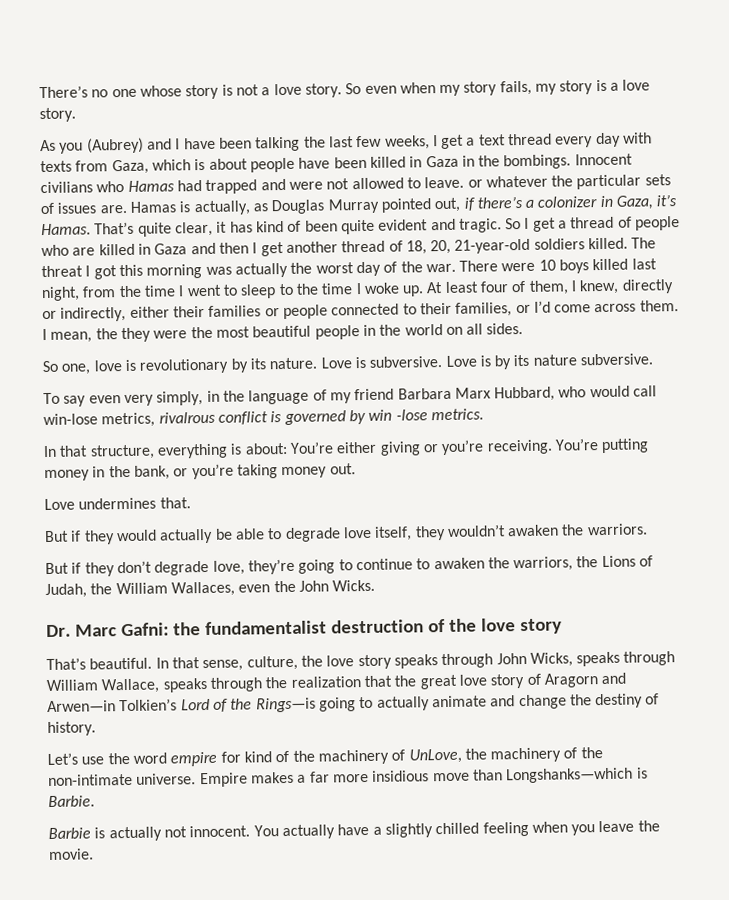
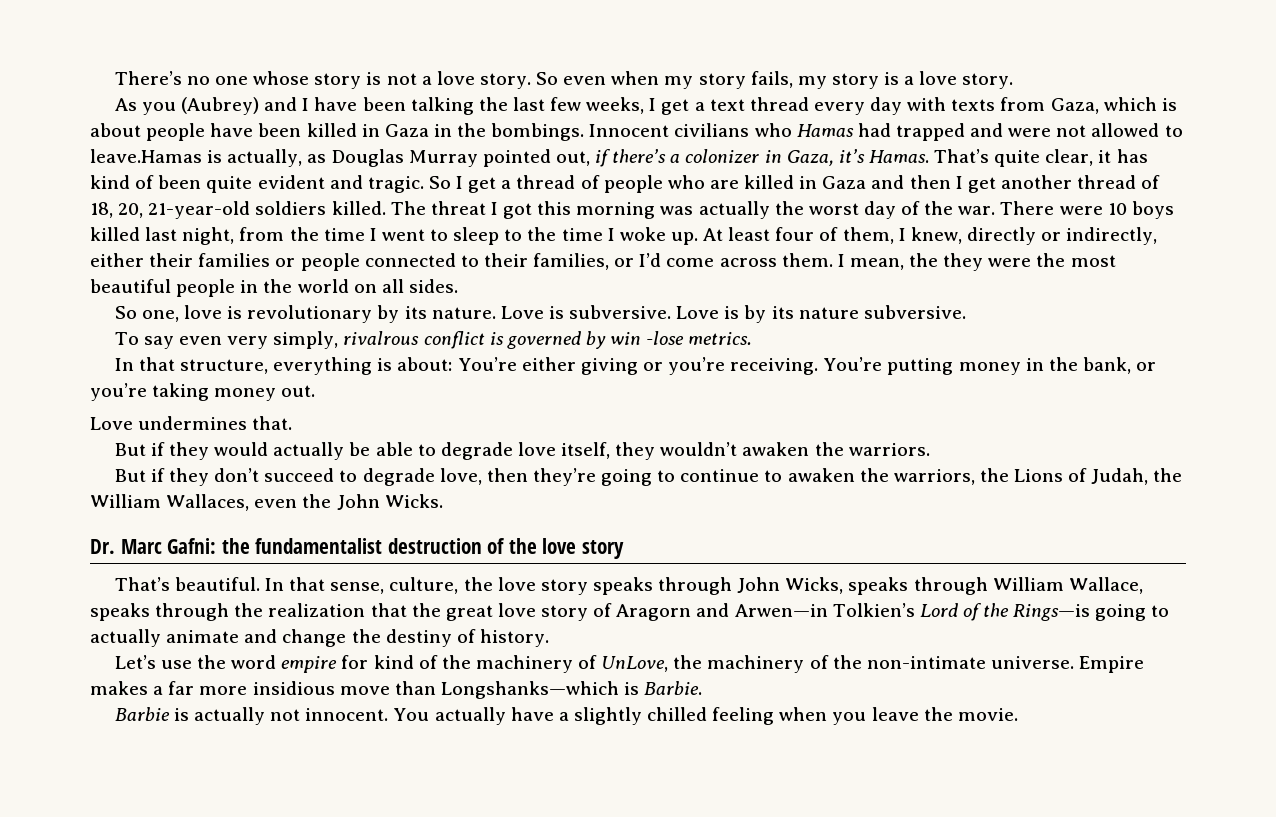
- Innocent civilians who Hamas had trapped and were not allowed to leave. or whatever the particular sets of issues are. Hamas is actually, as Douglas Murray pointed out, if there’s a colonizer in Gaza, it’s Hamas.
+ Innocent civilians who Hamas had trapped and were not allowed to leave.Hamas is actually, as Douglas Murray pointed out, if there’s a colonizer in Gaza, it’s Hamas.
- To say even very simply, in the language of my friend Barbara Marx Hubbard, who would call win-lose metrics, rivalrous conflict is governed by win -lose metrics.
+ To say even very simply, rivalrous conflict is governed by win -lose metrics.
- But if they don’t degrade love, they’re going to continue to awaken the warriors, the Lions of Judah, the William Wallaces, even the John Wicks.
+ But if they don’t succeed to degrade love, then they’re going to continue to awaken the warriors, the Lions of Judah, the William Wallaces, even the John Wicks.

